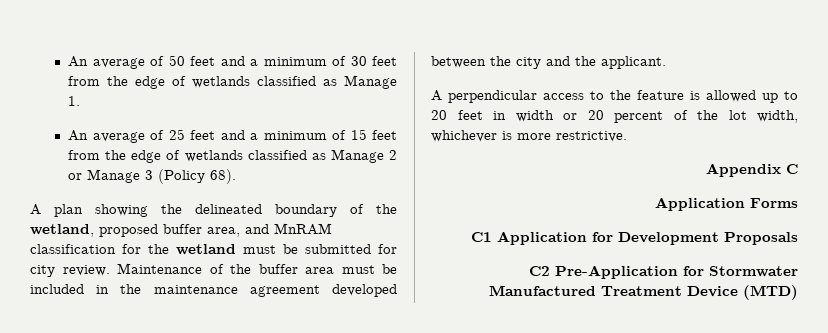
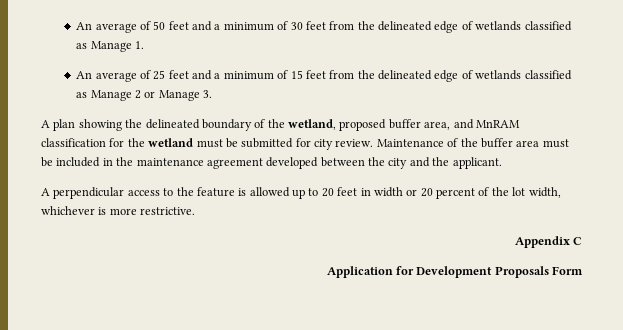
- An average of 50 feet and a minimum of 30 feet from the edge of wetlands classified as Manage 1.
+ An average of 50 feet and a minimum of 30 feet from the delineated edge of wetlands classified as Manage 1.
- An average of 25 feet and a minimum of 15 feet from the edge of wetlands classified as Manage 2 or Manage 3 (Policy 68).
+ An average of 25 feet and a minimum of 15 feet from the delineated edge of wetlands classified as Manage 2 or Manage 3.
- Application Forms
- C1 Application for Development Proposals
- C2 Pre-Application for Stormwater Manufactured Treatment Device (MTD)
+ Application for Development Proposals Form

